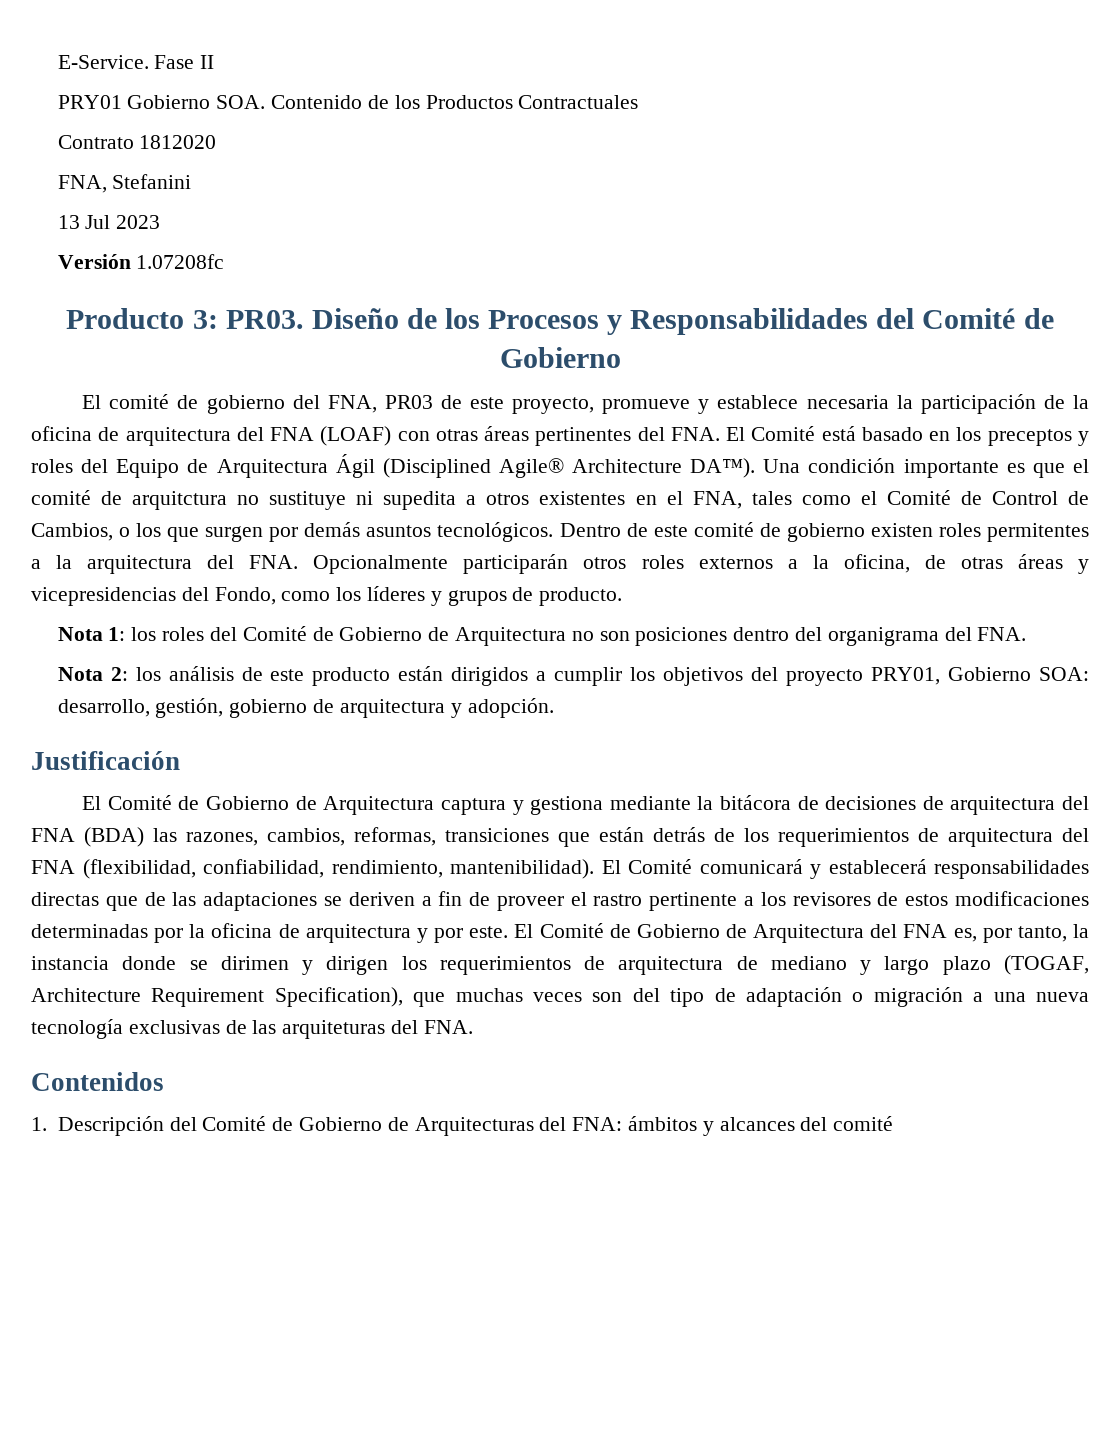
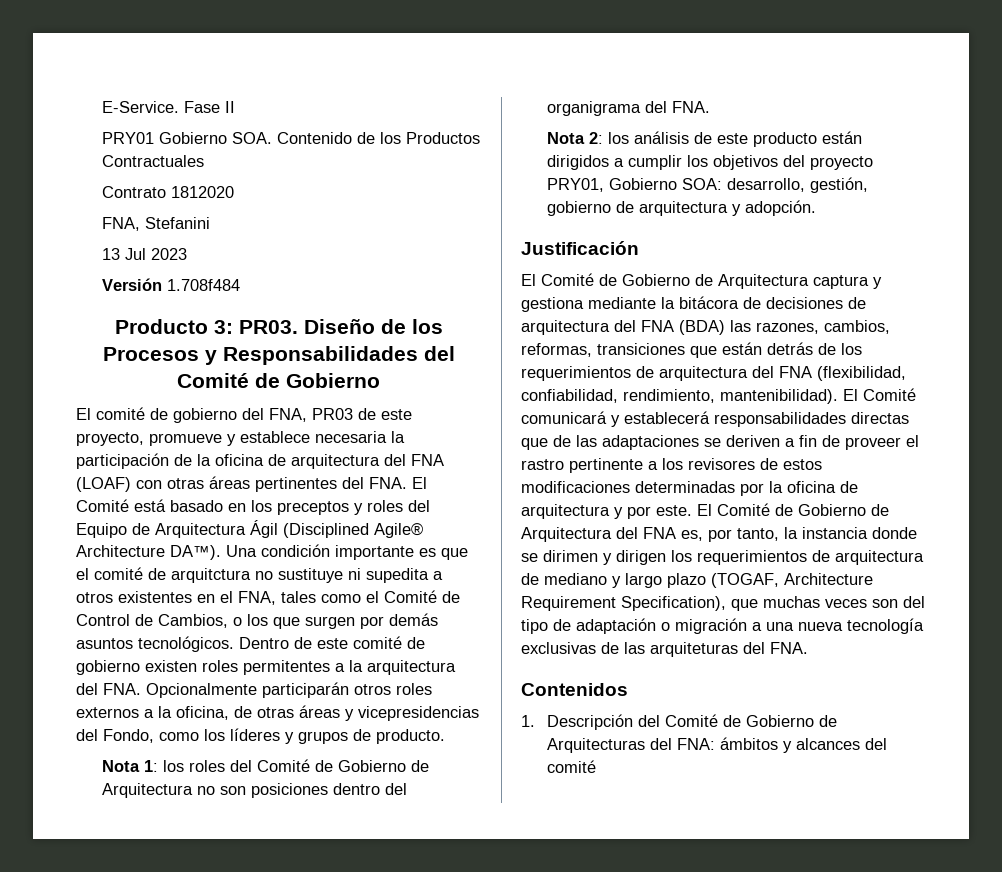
- Versión 1.07208fc
+ Versión 1.708f484

